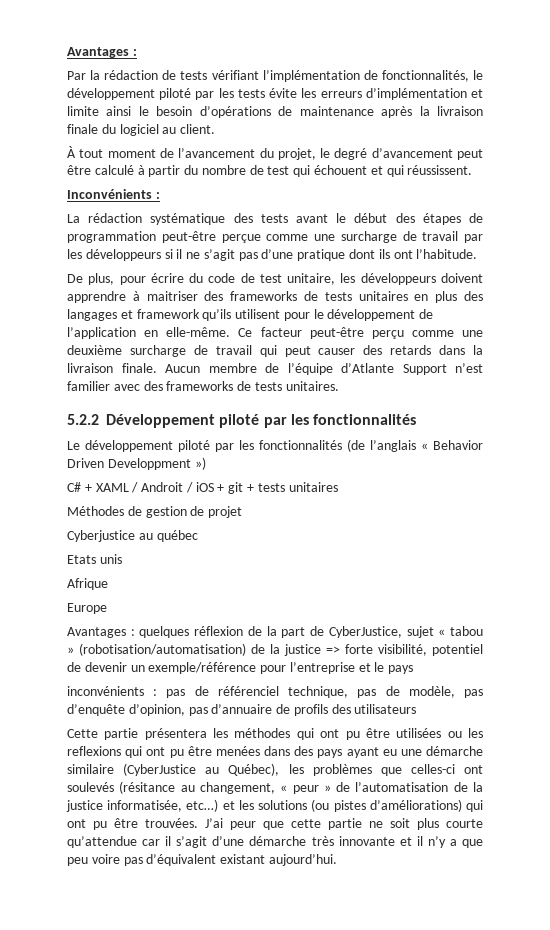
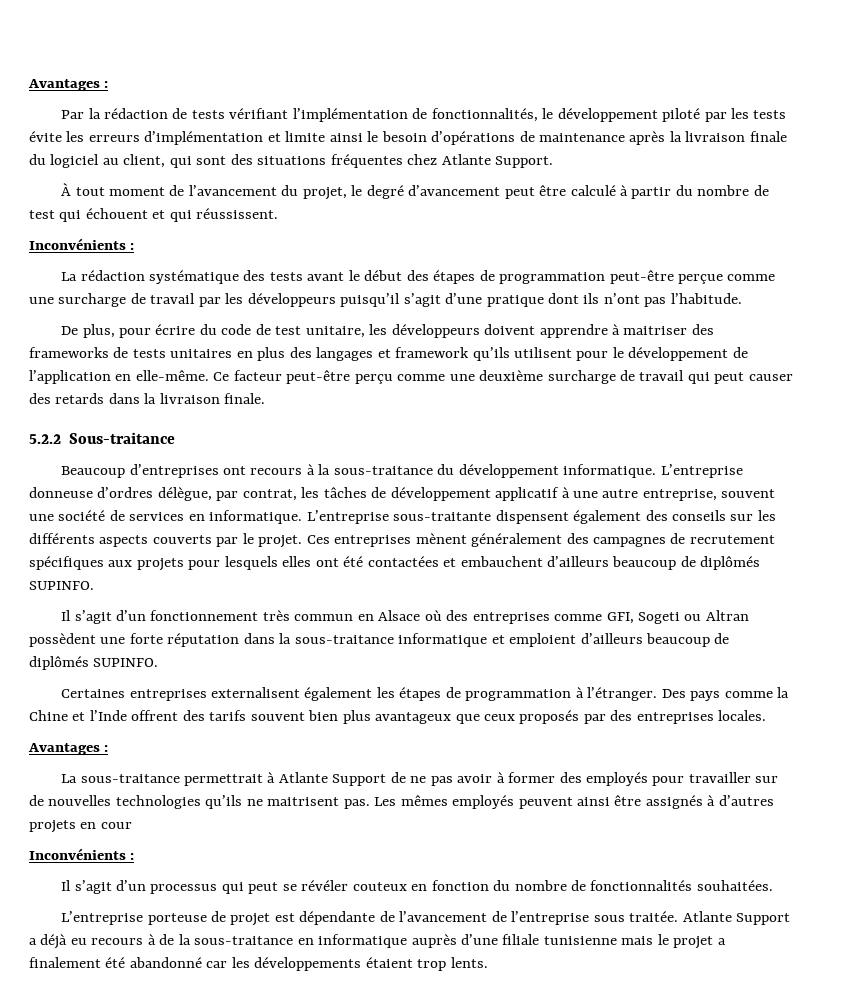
- Par la rédaction de tests vérifiant l’implémentation de fonctionnalités, le développement piloté par les tests évite les erreurs d’implémentation et limite ainsi le besoin d’opérations de maintenance après la livraison finale du logiciel au client.
+ Par la rédaction de tests vérifiant l’implémentation de fonctionnalités, le développement piloté par les tests évite les erreurs d’implémentation et limite ainsi le besoin d’opérations de maintenance après la livraison finale du logiciel au client, qui sont des situations fréquentes chez Atlante Support.
- La rédaction systématique des tests avant le début des étapes de programmation peut-être perçue comme une surcharge de travail par les développeurs si il ne s’agit pas d’une pratique dont ils ont l’habitude.
+ La rédaction systématique des tests avant le début des étapes de programmation peut-être perçue comme une surcharge de travail par les développeurs puisqu’il s’agit d’une pratique dont ils n’ont pas l’habitude.
- Ce facteur peut-être perçu comme une deuxième surcharge de travail qui peut causer des retards dans la livraison finale. Aucun membre de l’équipe d’Atlante Support n’est familier avec des frameworks de tests unitaires.
- 5.2.2 Développement piloté par les fonctionnalités
- Le développement piloté par les fonctionnalités (de l’anglais « Behavior Driven Developpment »)
- C# + XAML / Androit / iOS + git + tests unitaires
- Méthodes de gestion de projet
- Cyberjustice au québec
- Etats unis
- Afrique
- Europe
- Avantages : quelques réflexion de la part de CyberJustice, sujet « tabou » (robotisation/automatisation) de la justice => forte visibilité, potentiel de devenir un exemple/référence pour l’entreprise et le pays
- inconvénients : pas de référenciel technique, pas de modèle, pas d’enquête d’opinion, pas d’annuaire de profils des utilisateurs
- Cette partie présentera les méthodes qui ont pu être utilisées ou les reflexions qui ont pu être menées dans des pays ayant eu une démarche similaire (CyberJustice au Québec), les problèmes que celles-ci ont soulevés (résitance au changement, « peur » de l’automatisation de la justice informatisée, etc…) et les solutions (ou pistes d’améliorations) qui ont pu être trouvées. J’ai peur que cette partie ne soit plus courte qu’attendue car il s’agit d’une démarche très innovante et il n’y a que peu voire pas d’équivalent existant aujourd’hui.
+ Ce facteur peut-être perçu comme une deuxième surcharge de travail qui peut causer des retards dans la livraison finale.
+ 5.2.2 Sous-traitance
+ Beaucoup d’entreprises ont recours à la sous-traitance du développement informatique. L’entreprise donneuse d’ordres délègue, par contrat, les tâches de développement applicatif à une autre entreprise, souvent une société de services en informatique. L’entreprise sous-traitante dispensent également des conseils sur les différents aspects couverts par le projet. Ces entreprises mènent généralement des campagnes de recrutement spécifiques aux projets pour lesquels elles ont été contactées et embauchent d’ailleurs beaucoup de diplômés SUPINFO.
+ Il s’agit d’un fonctionnement très commun en Alsace où des entreprises comme GFI, Sogeti ou Altran possèdent une forte réputation dans la sous-traitance informatique et emploient d’ailleurs beaucoup de diplômés SUPINFO.
+ Certaines entreprises externalisent également les étapes de programmation à l’étranger. Des pays comme la Chine et l’Inde offrent des tarifs souvent bien plus avantageux que ceux proposés par des entreprises locales.
+ Avantages :
+ La sous-traitance permettrait à Atlante Support de ne pas avoir à former des employés pour travailler sur de nouvelles technologies qu’ils ne maitrisent pas. Les mêmes employés peuvent ainsi être assignés à d’autres projets en cour
+ Inconvénients :
+ Il s’agit d’un processus qui peut se révéler couteux en fonction du nombre de fonctionnalités souhaitées.
+ L’entreprise porteuse de projet est dépendante de l’avancement de l’entreprise sous traitée. Atlante Support a déjà eu recours à de la sous-traitance en informatique auprès d’une filiale tunisienne mais le projet a finalement été abandonné car les développements étaient trop lents.

